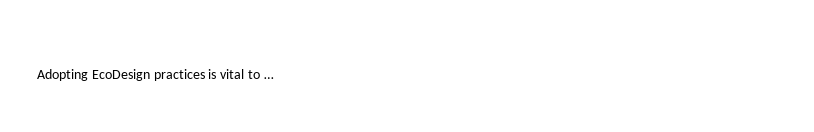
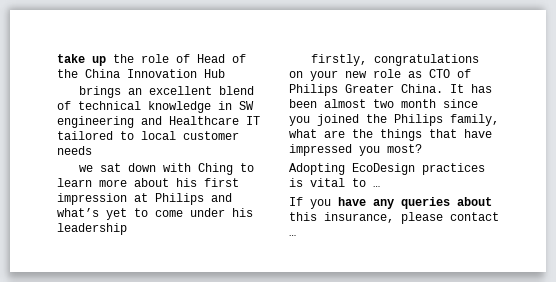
+ take up the role of Head of the China Innovation Hub
+ brings an excellent blend of technical knowledge in SW engineering and Healthcare IT tailored to local customer needs
+ we sat down with Ching to learn more about his first impression at Philips and what’s yet to come under his leadership
+ firstly, congratulations on your new role as CTO of Philips Greater China. It has been almost two month since you joined the Philips family, what are the things that have impressed you most?
+ If you have any queries about this insurance, please contact …

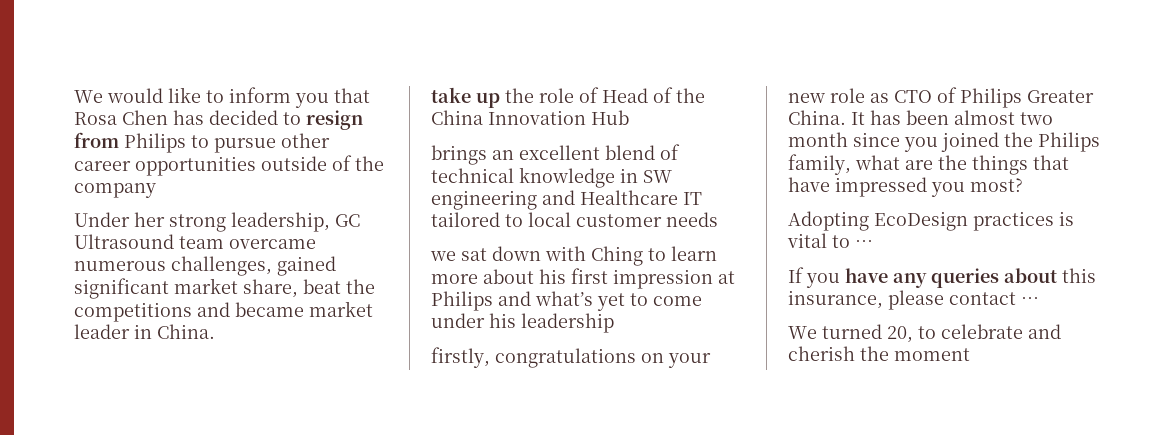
+ We would like to inform you that Rosa Chen has decided to resign from Philips to pursue other career opportunities outside of the company
+ Under her strong leadership, GC Ultrasound team overcame numerous challenges, gained significant market share, beat the competitions and became market leader in China.
+ We turned 20, to celebrate and cherish the moment

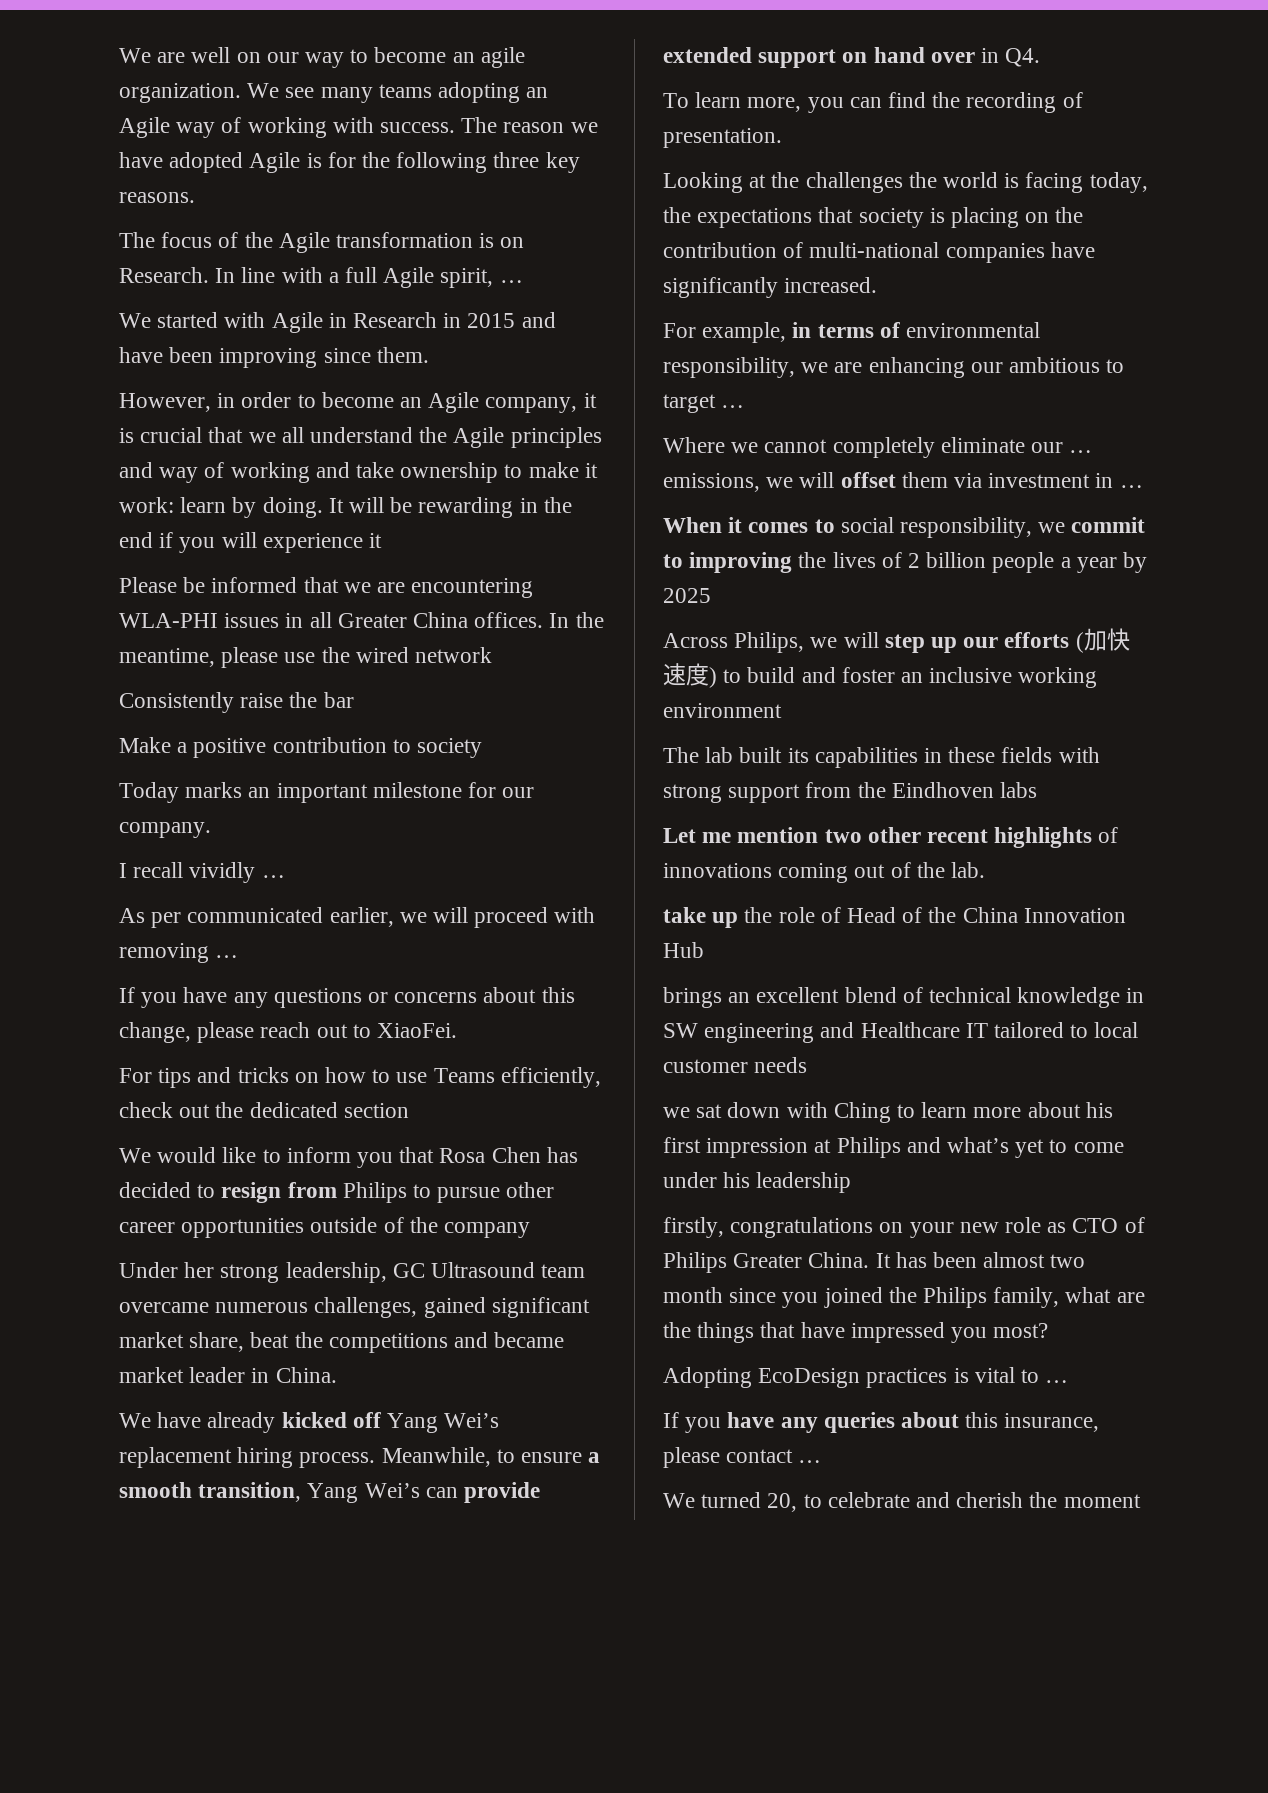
+ We are well on our way to become an agile organization. We see many teams adopting an Agile way of working with success. The reason we have adopted Agile is for the following three key reasons.
+ The focus of the Agile transformation is on Research. In line with a full Agile spirit, …
+ We started with Agile in Research in 2015 and have been improving since them.
+ However, in order to become an Agile company, it is crucial that we all understand the Agile principles and way of working and take ownership to make it work: learn by doing. It will be rewarding in the end if you will experience it
+ Please be informed that we are encountering WLA-PHI issues in all Greater China offices. In the meantime, please use the wired network
+ Consistently raise the bar
+ Make a positive contribution to society
+ Today marks an important milestone for our company.
+ I recall vividly …
+ As per communicated earlier, we will proceed with removing …
+ If you have any questions or concerns about this change, please reach out to XiaoFei.
+ For tips and tricks on how to use Teams efficiently, check out the dedicated section
+ We have already kicked off Yang Wei’s replacement hiring process. Meanwhile, to ensure a smooth transition, Yang Wei’s can provide extended support on hand over in Q4.
+ To learn more, you can find the recording of presentation.
+ Looking at the challenges the world is facing today, the expectations that society is placing on the contribution of multi-national companies have significantly increased.
+ For example, in terms of environmental responsibility, we are enhancing our ambitious to target …
+ Where we cannot completely eliminate our … emissions, we will offset them via investment in …
+ When it comes to social responsibility, we commit to improving the lives of 2 billion people a year by 2025
+ Across Philips, we will step up our efforts (加快速度) to build and foster an inclusive working environment
+ The lab built its capabilities in these fields with strong support from the Eindhoven labs
+ Let me mention two other recent highlights of innovations coming out of the lab.

